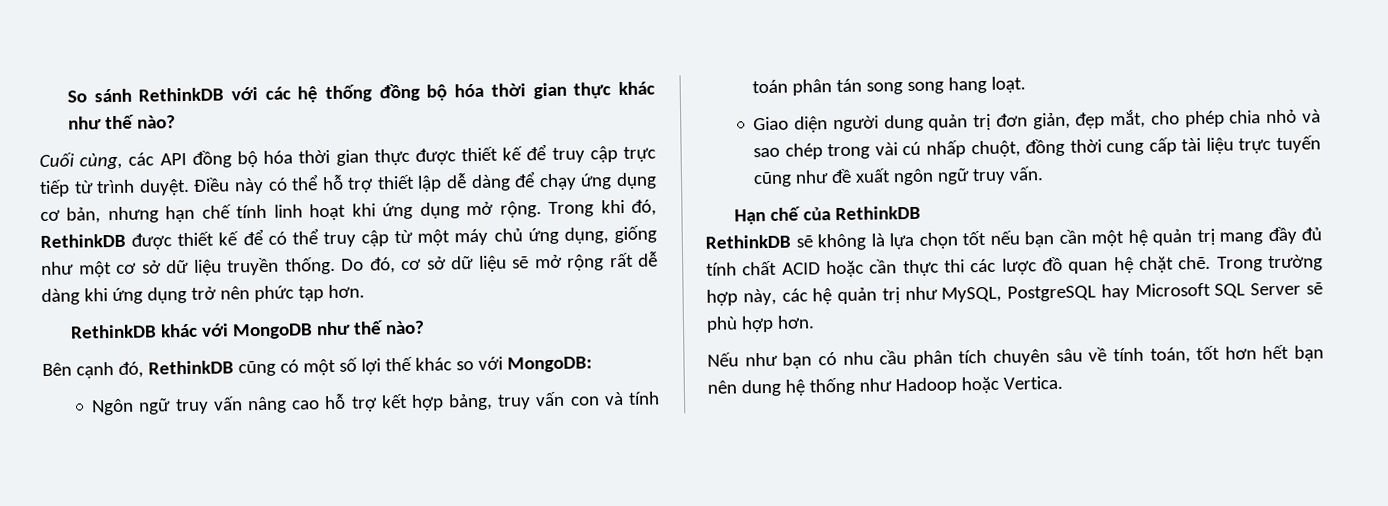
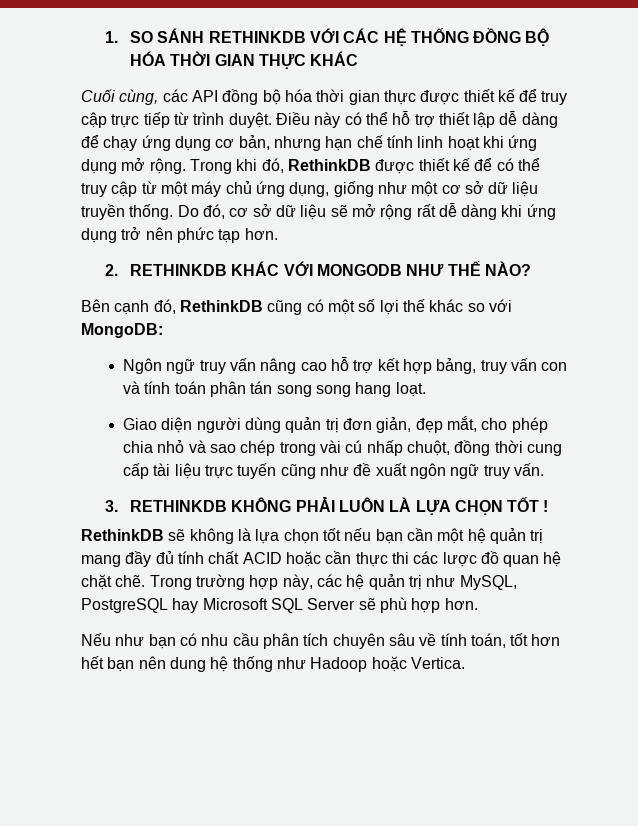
- So sánh RethinkDB với các hệ thống đồng bộ hóa thời gian thực khác như thế nào?
+ 1. SO SÁNH RETHINKDB VỚI CÁC HỆ THỐNG ĐỒNG BỘ HÓA THỜI GIAN THỰC KHÁC
- RethinkDB khác với MongoDB như thế nào?
+ 2. RETHINKDB KHÁC VỚI MONGODB NHƯ THẾ NÀO?
- Giao diện người dung quản trị đơn giản, đẹp mắt, cho phép chia nhỏ và sao chép trong vài cú nhấp chuột, đồng thời cung cấp tài liệu trực tuyến cũng như đề xuất ngôn ngữ truy vấn.
+ Giao diện người dùng quản trị đơn giản, đẹp mắt, cho phép chia nhỏ và sao chép trong vài cú nhấp chuột, đồng thời cung cấp tài liệu trực tuyến cũng như đề xuất ngôn ngữ truy vấn.
- Hạn chế của RethinkDB
+ 3. RETHINKDB KHÔNG PHẢI LUÔN LÀ LỰA CHỌN TỐT !

